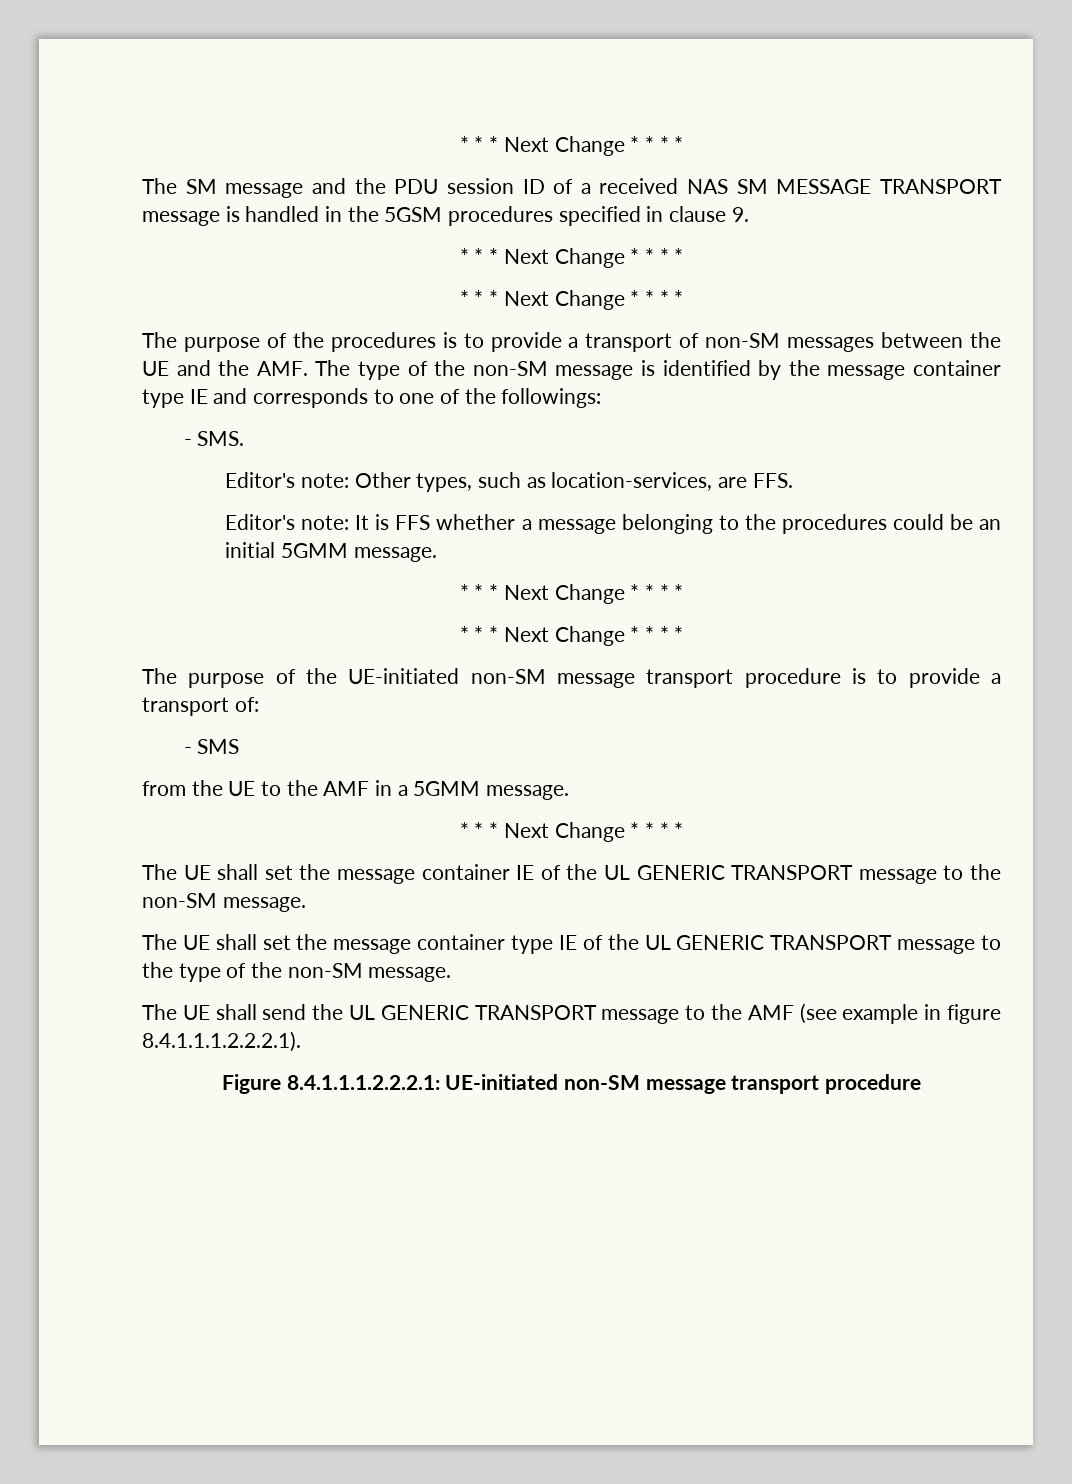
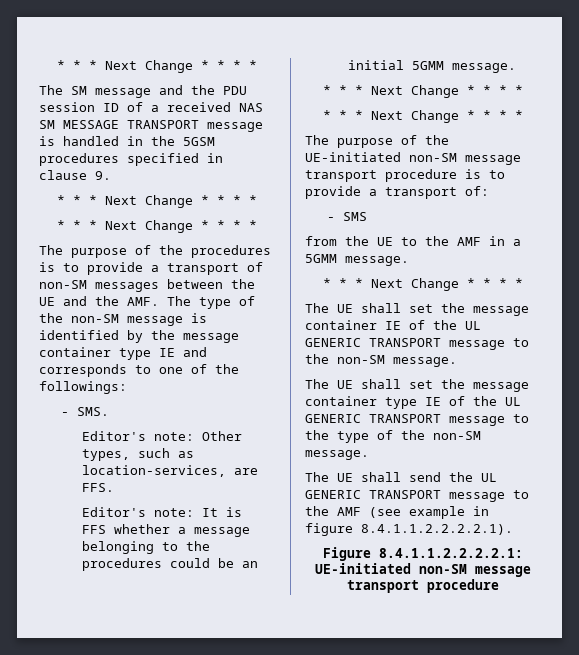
- The UE shall send the UL GENERIC TRANSPORT message to the AMF (see example in figure 8.4.1.1.1.2.2.2.1).
+ The UE shall send the UL GENERIC TRANSPORT message to the AMF (see example in figure 8.4.1.1.2.2.2.2.1).
- Figure 8.4.1.1.1.2.2.2.1: UE-initiated non-SM message transport procedure
+ Figure 8.4.1.1.2.2.2.2.1: UE-initiated non-SM message transport procedure

